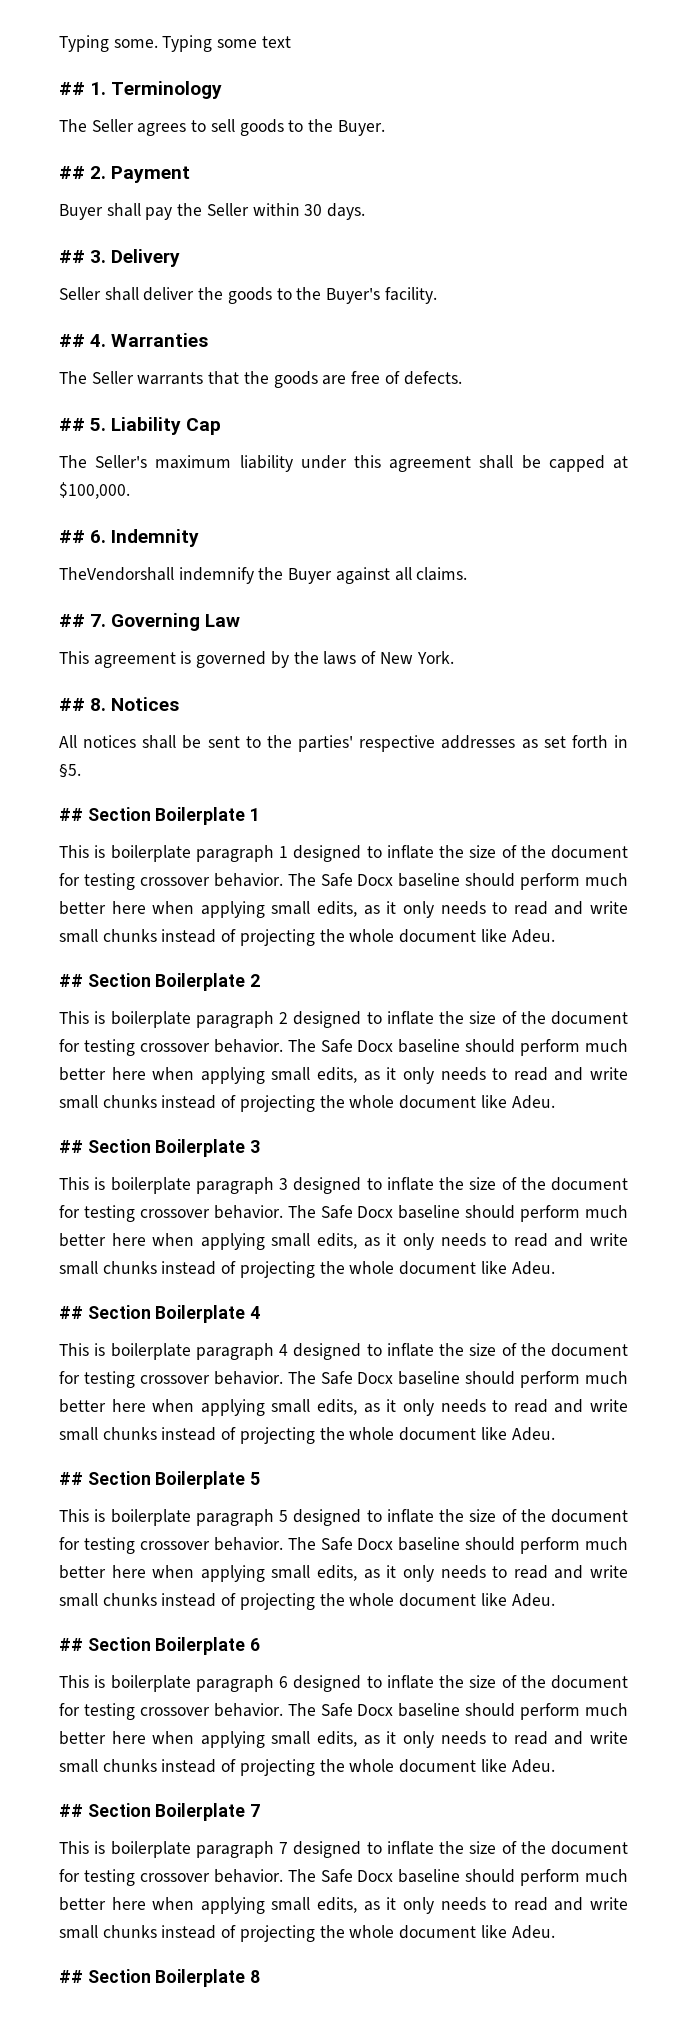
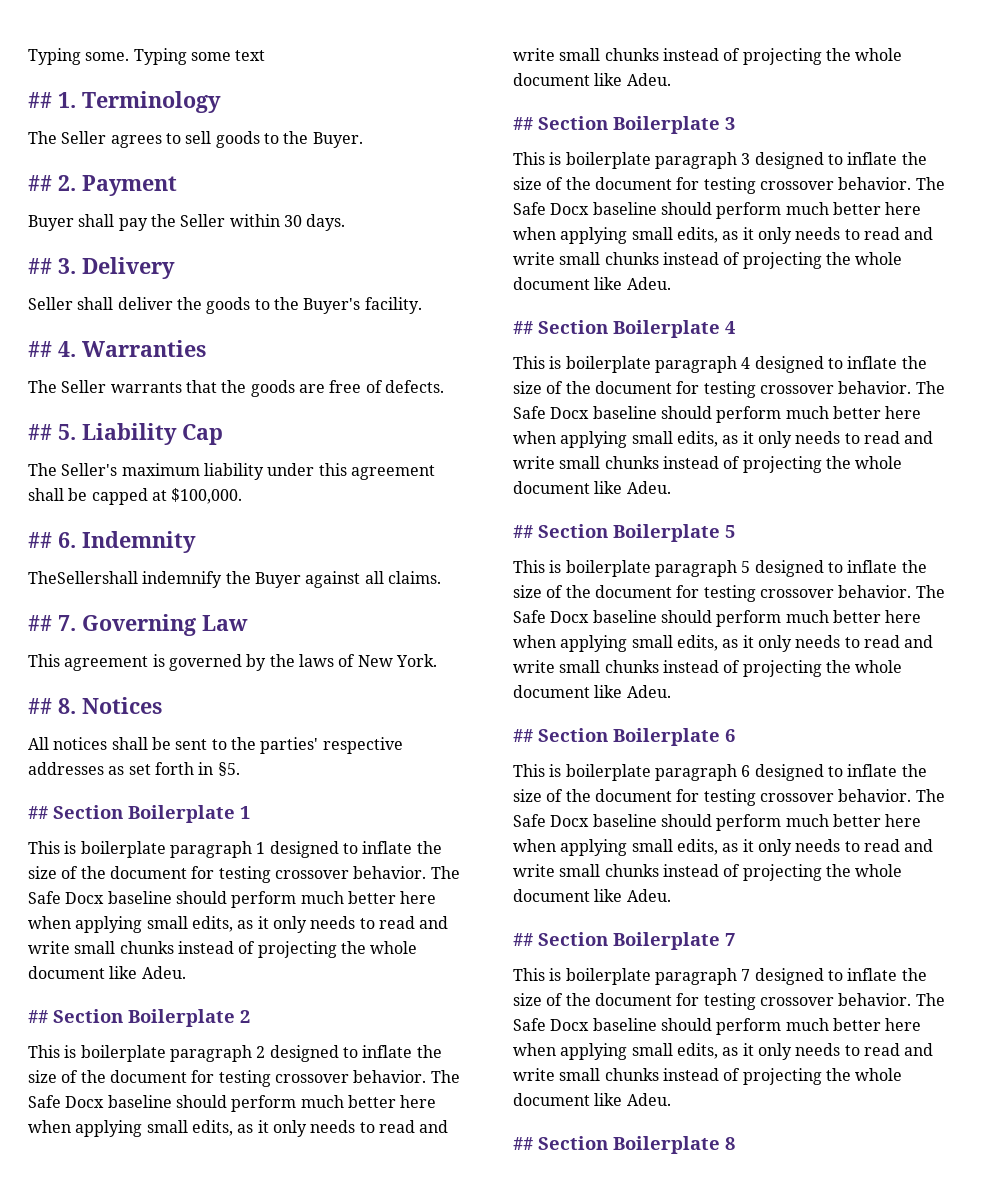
- TheVendorshall indemnify the Buyer against all claims.
+ TheSellershall indemnify the Buyer against all claims.

